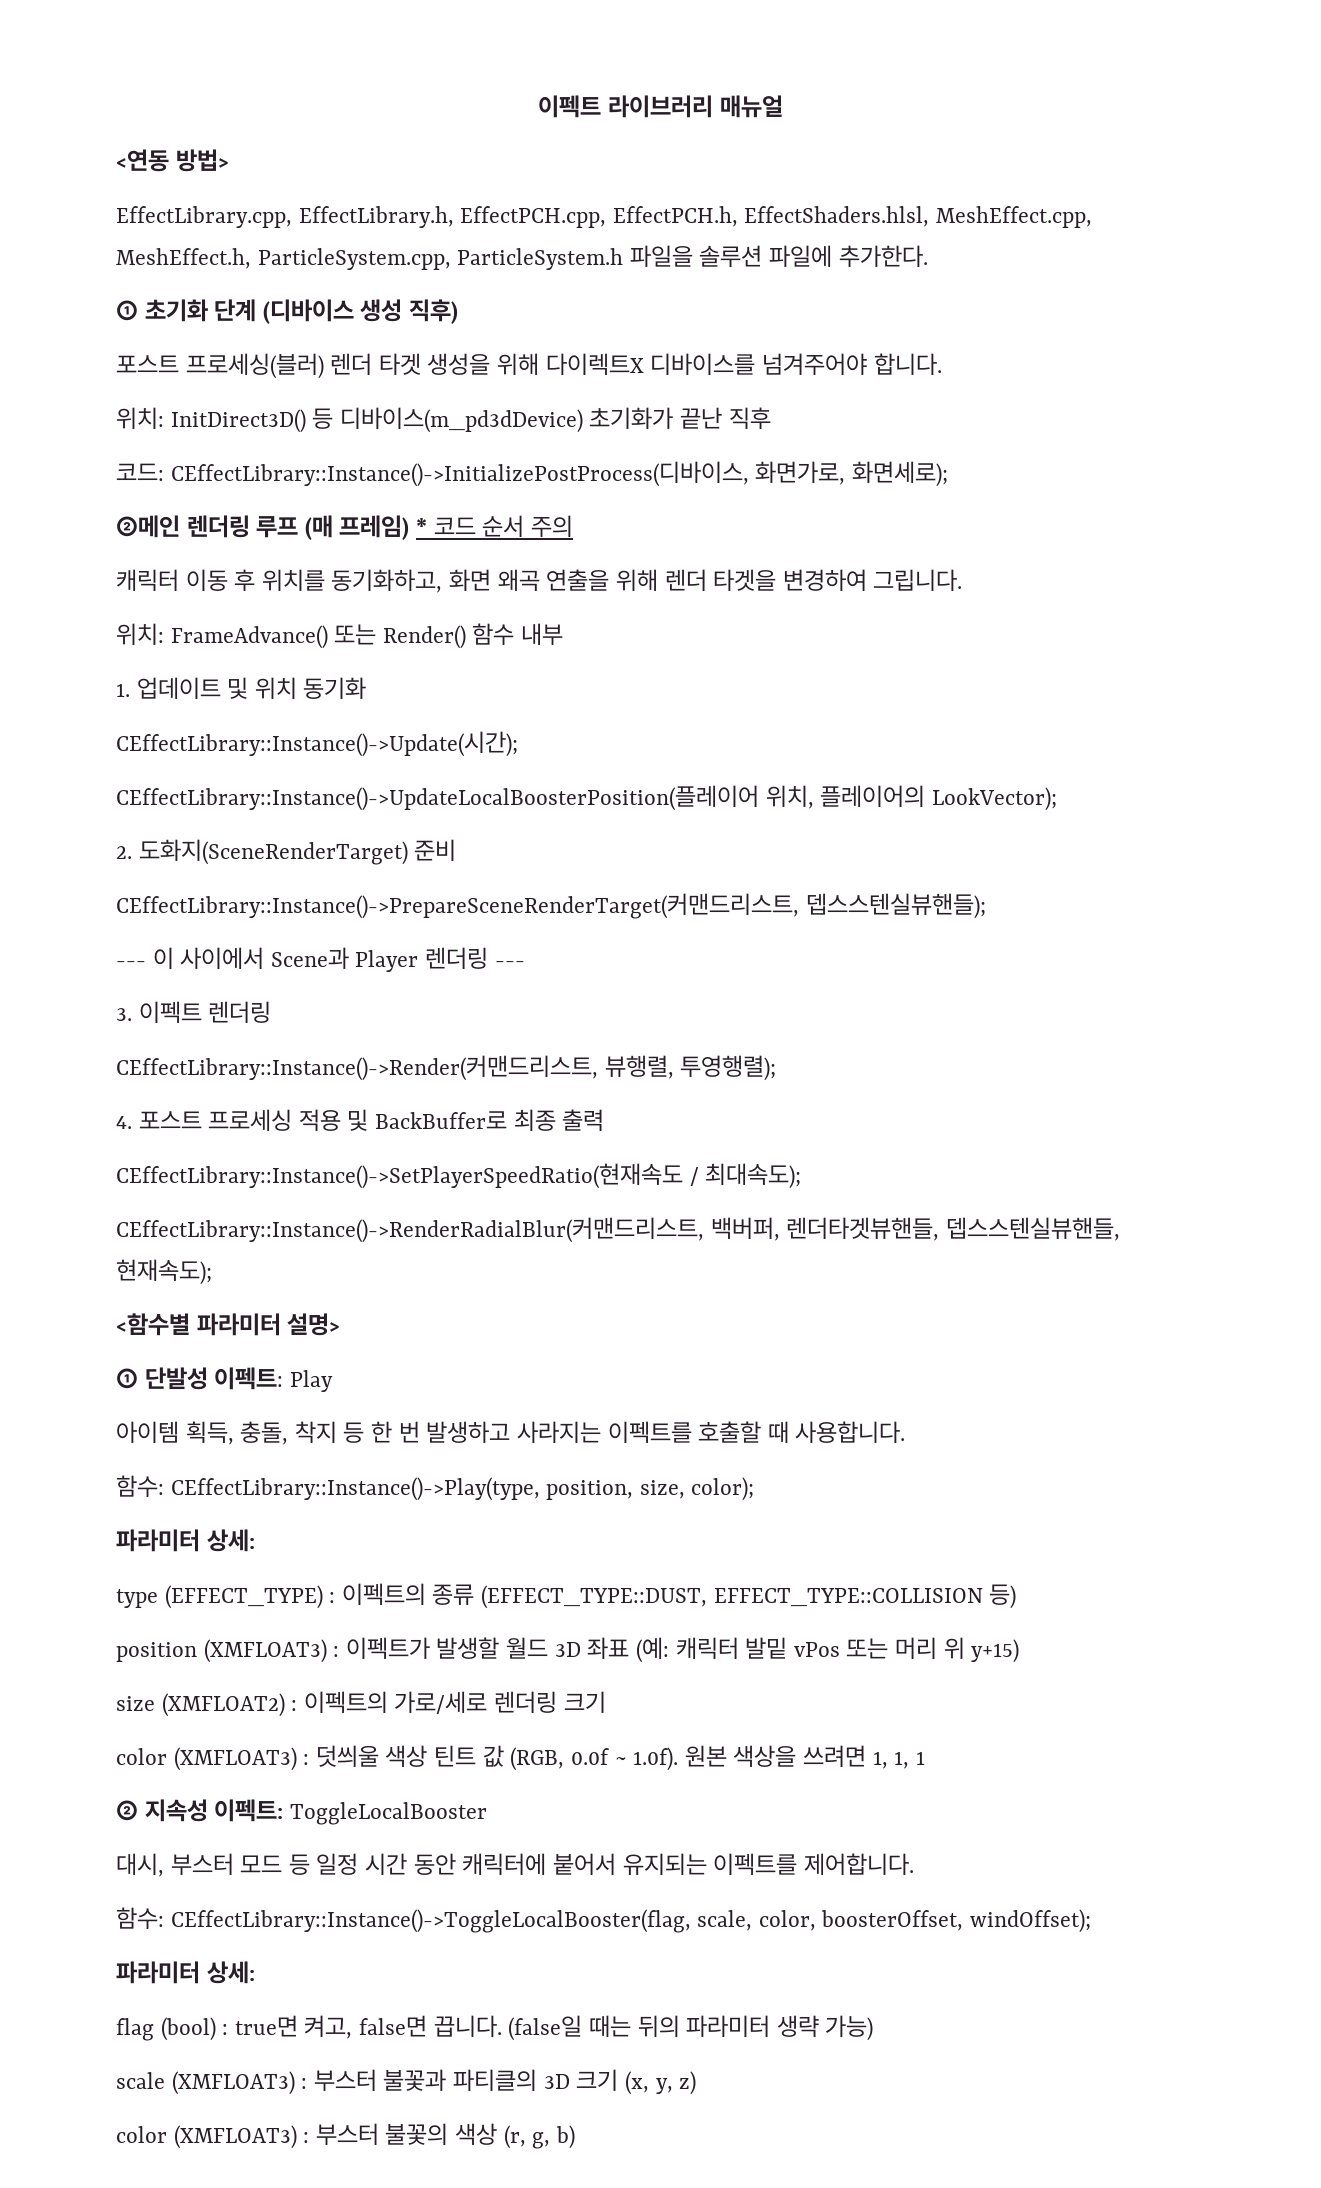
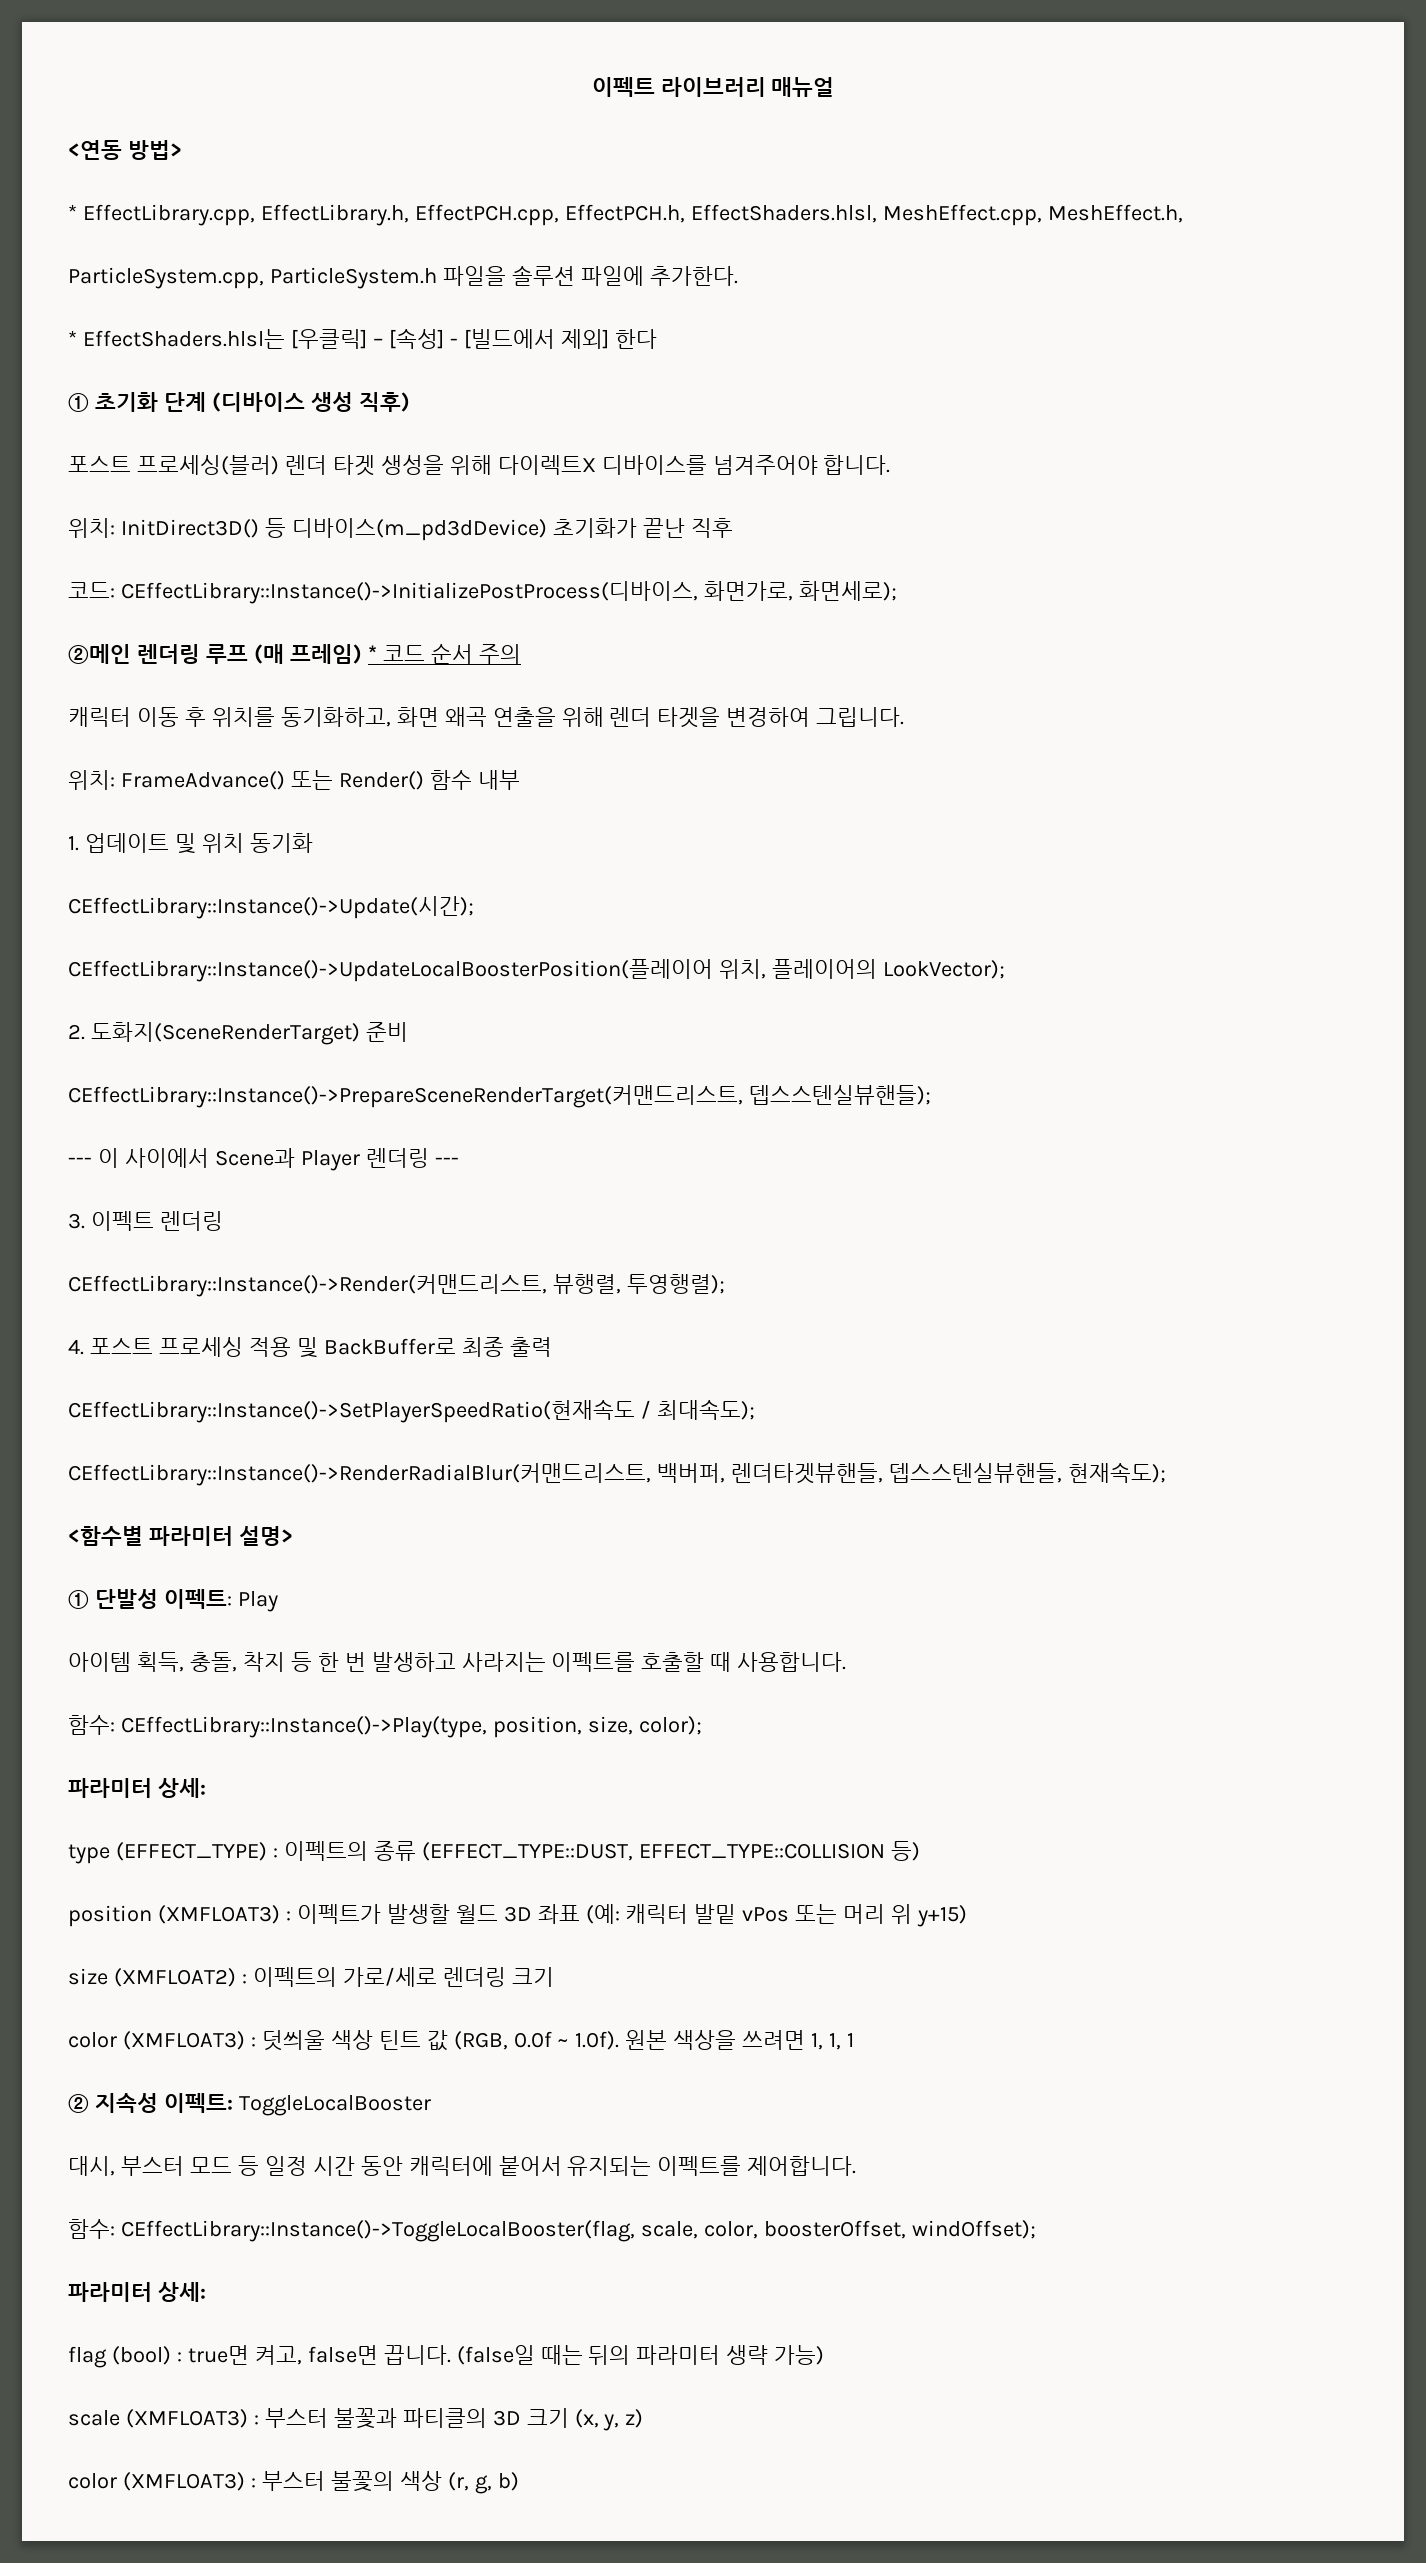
- EffectLibrary.cpp, EffectLibrary.h, EffectPCH.cpp, EffectPCH.h, EffectShaders.hlsl, MeshEffect.cpp, MeshEffect.h, ParticleSystem.cpp, ParticleSystem.h 파일을 솔루션 파일에 추가한다.
+ * EffectLibrary.cpp, EffectLibrary.h, EffectPCH.cpp, EffectPCH.h, EffectShaders.hlsl, MeshEffect.cpp, MeshEffect.h,
+ ParticleSystem.cpp, ParticleSystem.h 파일을 솔루션 파일에 추가한다.
+ * EffectShaders.hlsl는 [우클릭] – [속성] - [빌드에서 제외] 한다

